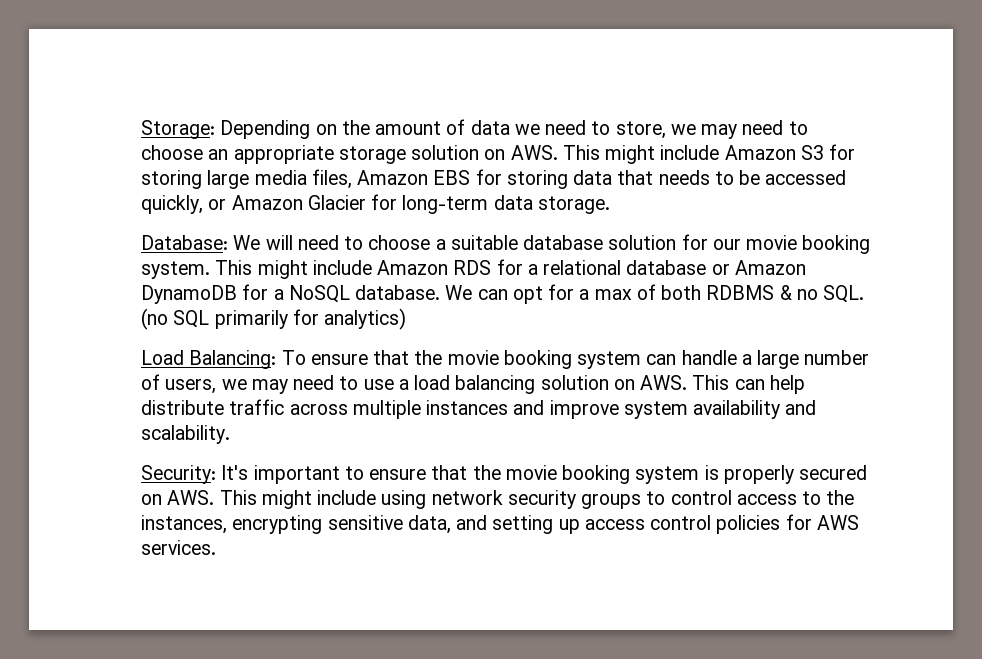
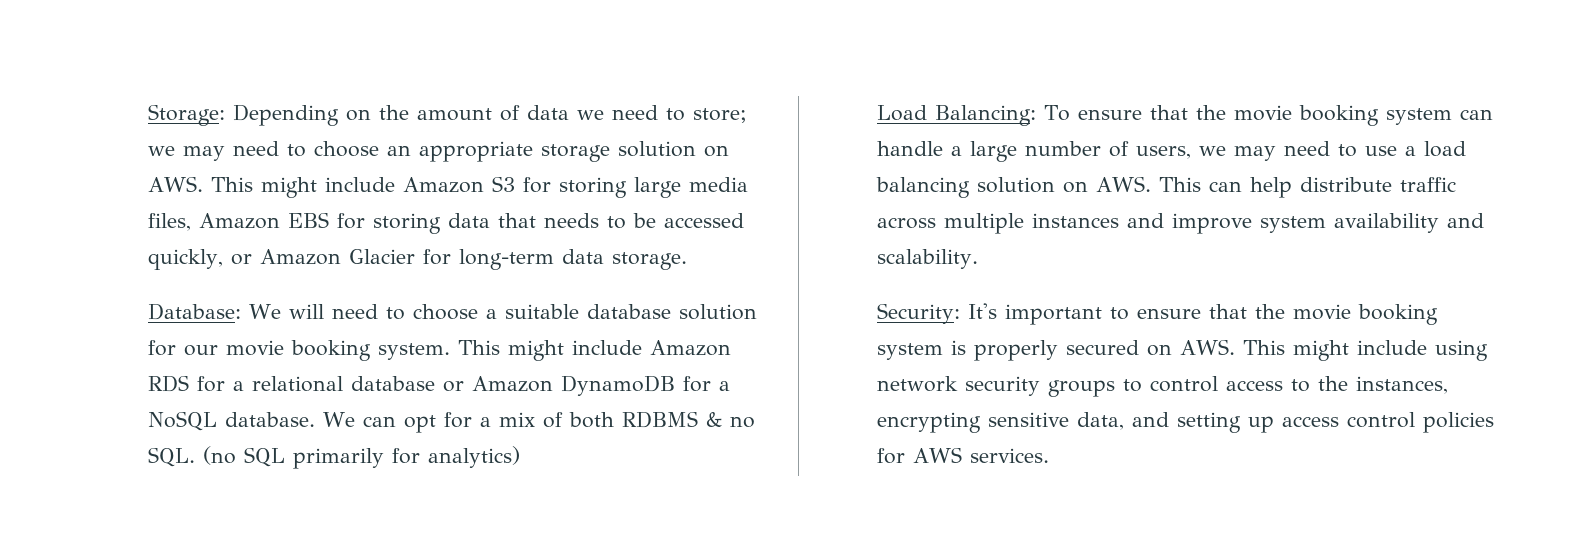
- Storage: Depending on the amount of data we need to store, we may need to choose an appropriate storage solution on AWS. This might include Amazon S3 for storing large media files, Amazon EBS for storing data that needs to be accessed quickly, or Amazon Glacier for long-term data storage.
+ Storage: Depending on the amount of data we need to store; we may need to choose an appropriate storage solution on AWS. This might include Amazon S3 for storing large media files, Amazon EBS for storing data that needs to be accessed quickly, or Amazon Glacier for long-term data storage.
- We can opt for a max of both RDBMS & no SQL. (no SQL primarily for analytics)
+ We can opt for a mix of both RDBMS & no SQL. (no SQL primarily for analytics)

